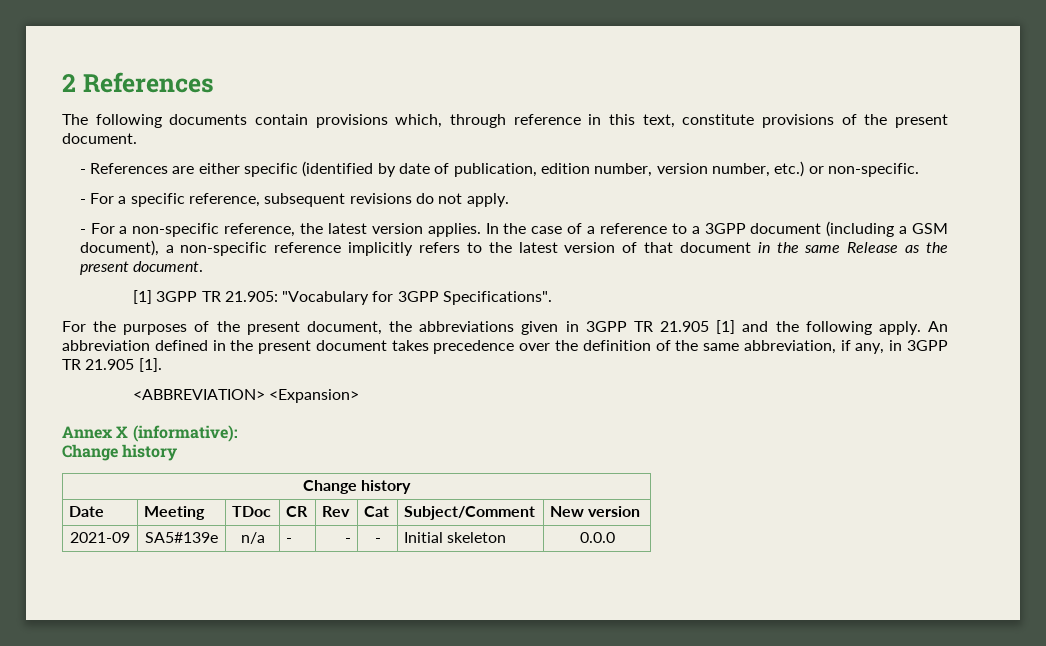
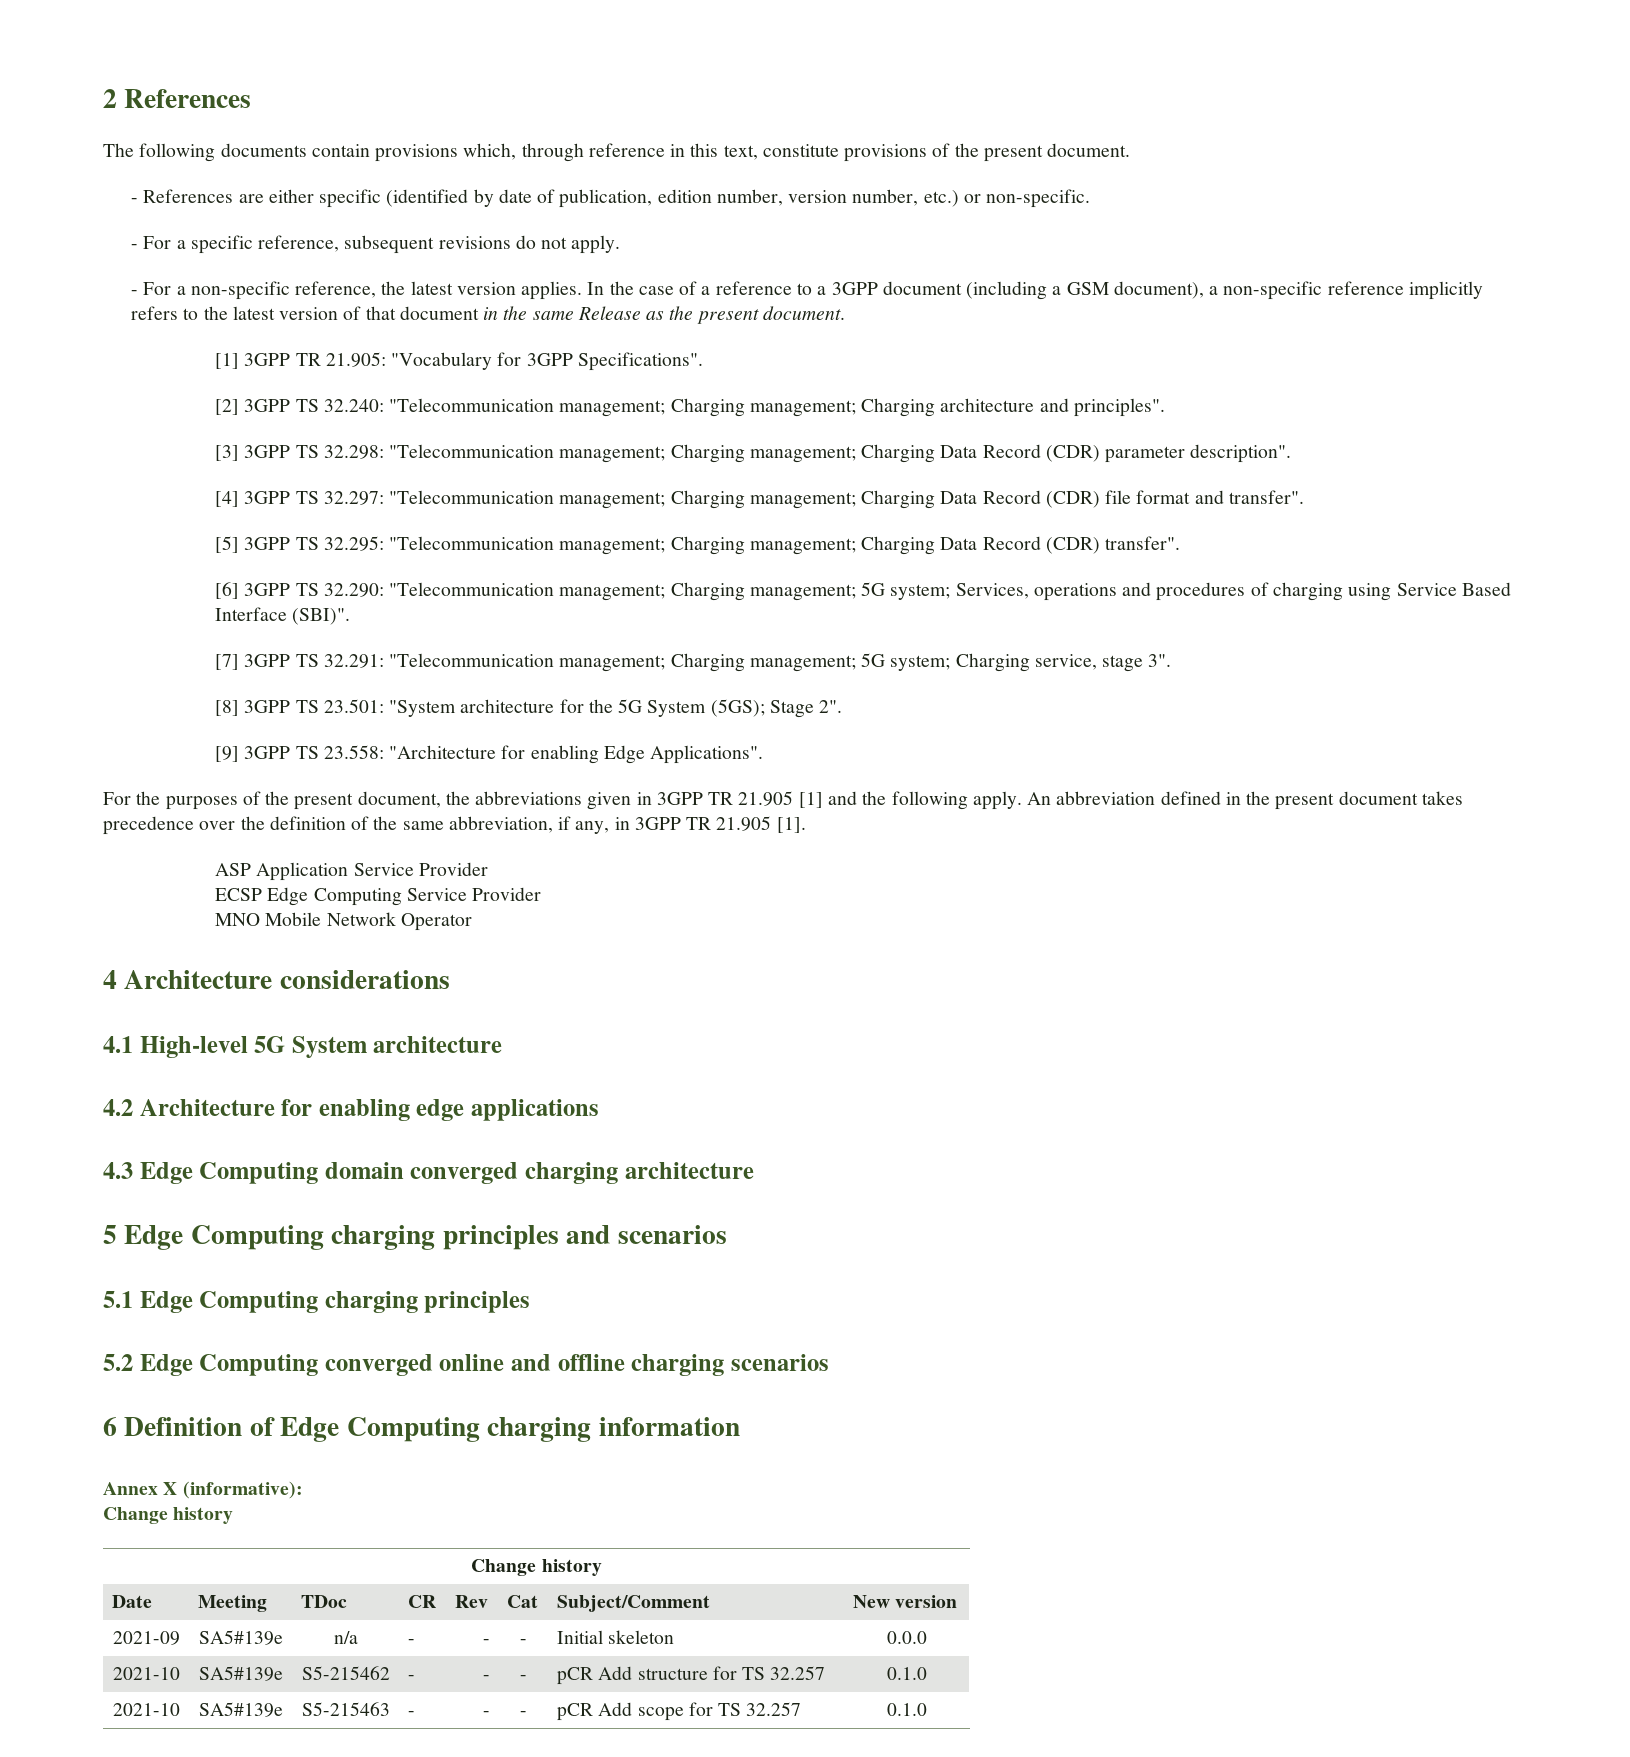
+ [2] 3GPP TS 32.240: "Telecommunication management; Charging management; Charging architecture and principles".
+ [3] 3GPP TS 32.298: "Telecommunication management; Charging management; Charging Data Record (CDR) parameter description".
+ [4] 3GPP TS 32.297: "Telecommunication management; Charging management; Charging Data Record (CDR) file format and transfer".
+ [5] 3GPP TS 32.295: "Telecommunication management; Charging management; Charging Data Record (CDR) transfer".
+ [6] 3GPP TS 32.290: "Telecommunication management; Charging management; 5G system; Services, operations and procedures of charging using Service Based Interface (SBI)".
+ [7] 3GPP TS 32.291: "Telecommunication management; Charging management; 5G system; Charging service, stage 3".
+ [8] 3GPP TS 23.501: "System architecture for the 5G System (5GS); Stage 2".
+ [9] 3GPP TS 23.558: "Architecture for enabling Edge Applications".
- <ABBREVIATION> <Expansion>
+ ASP Application Service Provider
+ ECSP Edge Computing Service Provider
+ MNO Mobile Network Operator
+ 4 Architecture considerations
+ 4.1 High-level 5G System architecture
+ 4.2 Architecture for enabling edge applications
+ 4.3 Edge Computing domain converged charging architecture
+ 5 Edge Computing charging principles and scenarios
+ 5.1 Edge Computing charging principles
+ 5.2 Edge Computing converged online and offline charging scenarios
+ 6 Definition of Edge Computing charging information
+ 2021-10 | SA5#139e | S5-215462 | - | - | - | pCR Add structure for TS 32.257 | 0.1.0
+ 2021-10 | SA5#139e | S5-215463 | - | - | - | pCR Add scope for TS 32.257 | 0.1.0

